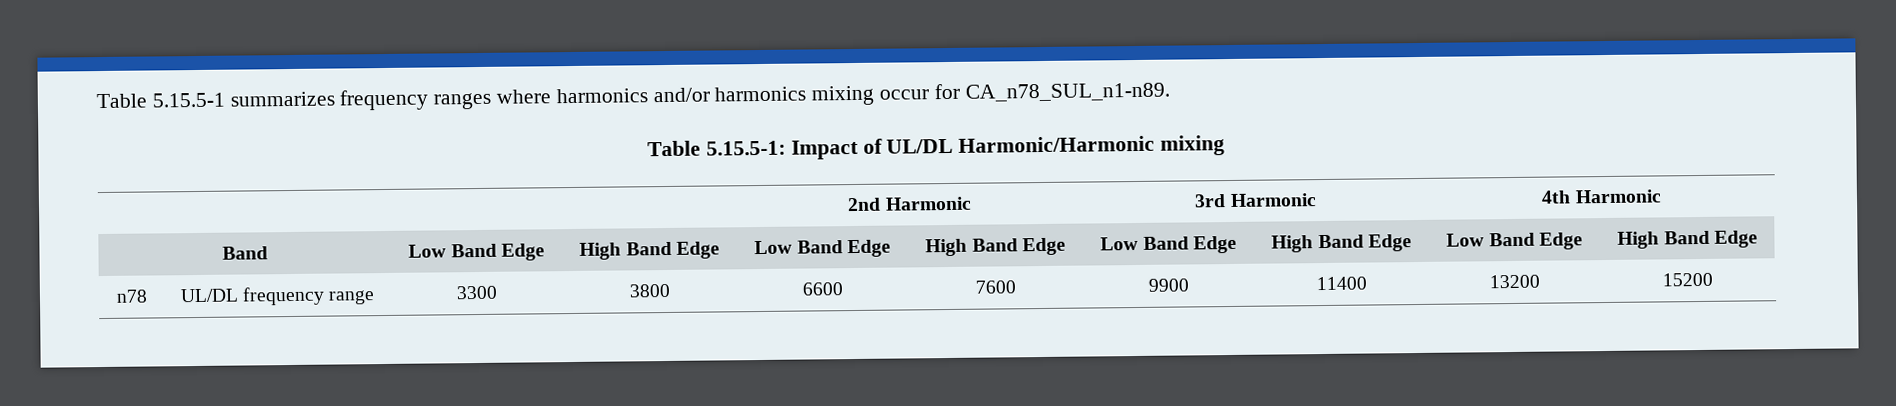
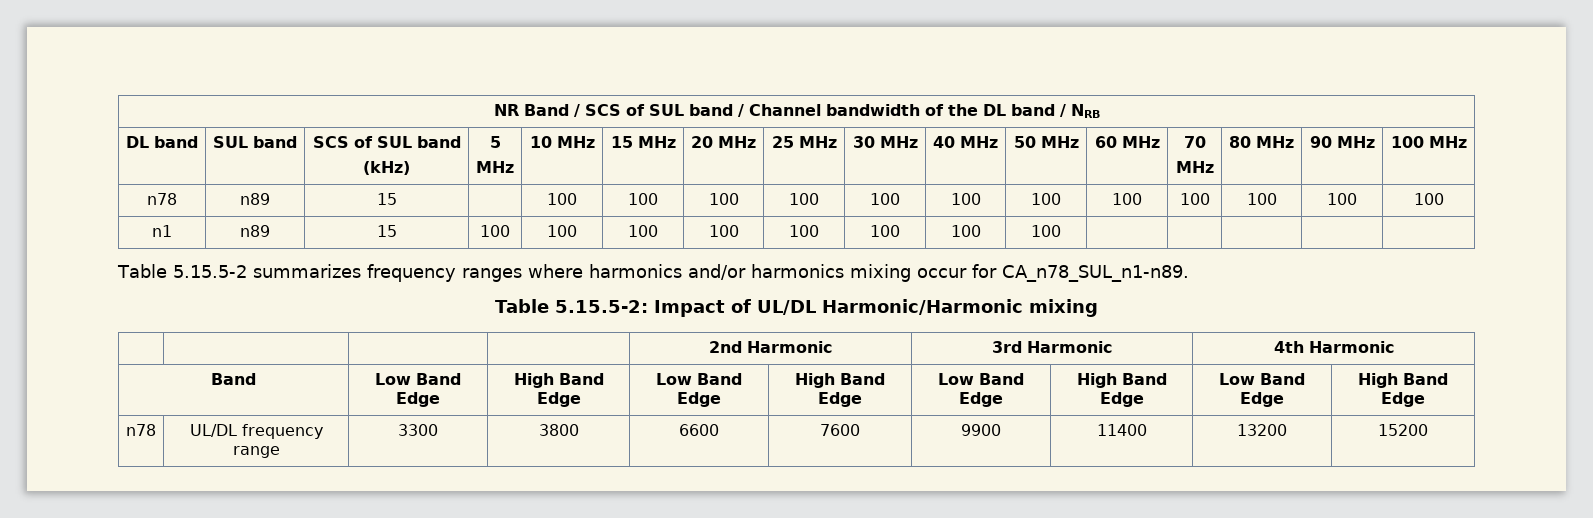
- Table 5.15.5-1 summarizes frequency ranges where harmonics and/or harmonics mixing occur for CA_n78_SUL_n1-n89.
+ NR Band / SCS of SUL band / Channel bandwidth of the DL band / NRB
+ DL band | SUL band | SCS of SUL band
+ (kHz) | 5
+ MHz | 10 MHz | 15 MHz | 20 MHz | 25 MHz | 30 MHz | 40 MHz | 50 MHz | 60 MHz | 70
+ MHz | 80 MHz | 90 MHz | 100 MHz
+ n78 | n89 | 15 | | 100 | 100 | 100 | 100 | 100 | 100 | 100 | 100 | 100 | 100 | 100 | 100
+ n1 | n89 | 15 | 100 | 100 | 100 | 100 | 100 | 100 | 100 | 100 | | | | |
+ Table 5.15.5-2 summarizes frequency ranges where harmonics and/or harmonics mixing occur for CA_n78_SUL_n1-n89.
- Table 5.15.5-1: Impact of UL/DL Harmonic/Harmonic mixing
+ Table 5.15.5-2: Impact of UL/DL Harmonic/Harmonic mixing

